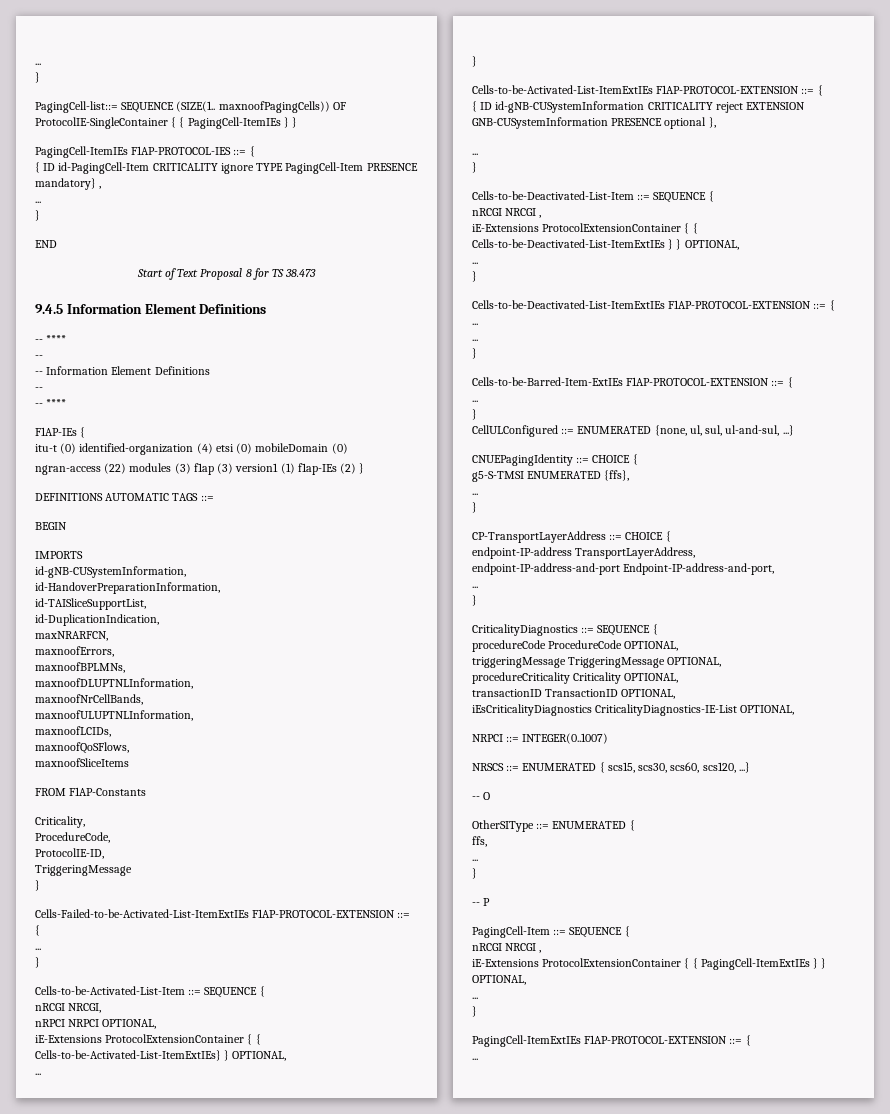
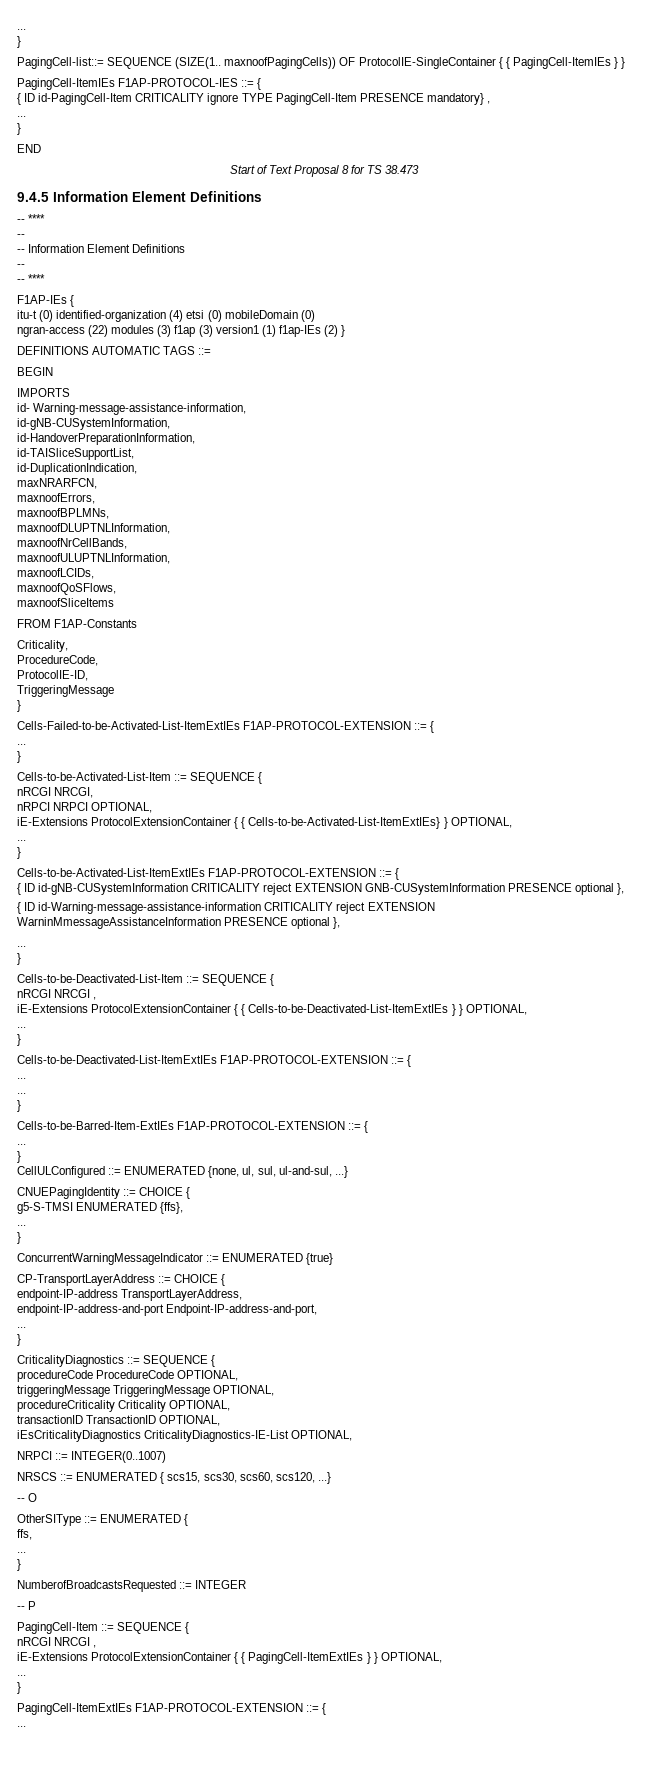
+ id- Warning-message-assistance-information,
+ { ID id-Warning-message-assistance-information CRITICALITY reject EXTENSION WarninMmessageAssistanceInformation PRESENCE optional },
+ ConcurrentWarningMessageIndicator ::= ENUMERATED {true}
+ NumberofBroadcastsRequested ::= INTEGER

